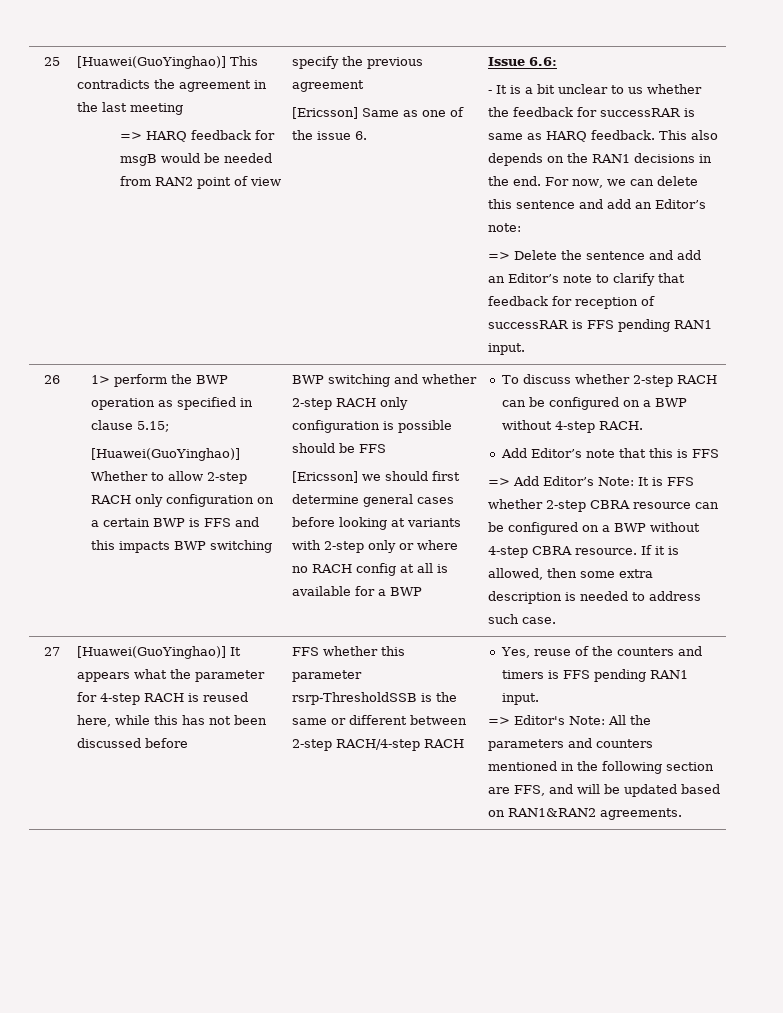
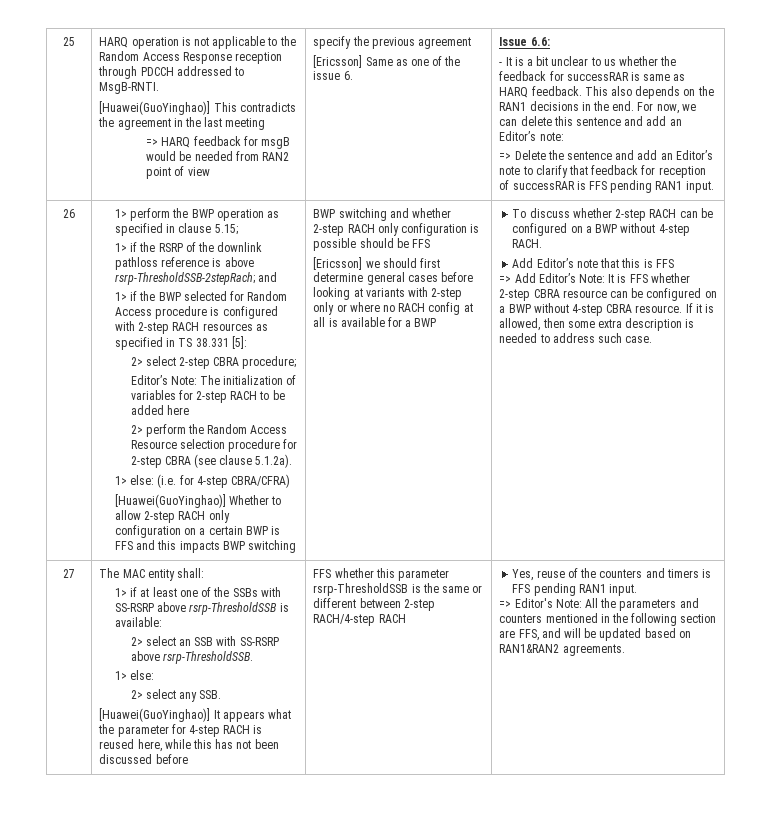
+ HARQ operation is not applicable to the Random Access Response reception through PDCCH addressed to MsgB-RNTI.
+ 1> if the RSRP of the downlink pathloss reference is above rsrp-ThresholdSSB-2stepRach; and
+ 1> if the BWP selected for Random Access procedure is configured with 2-step RACH resources as specified in TS 38.331 [5]:
+ 2> select 2-step CBRA procedure;
+ Editor’s Note: The initialization of variables for 2-step RACH to be added here
+ 2> perform the Random Access Resource selection procedure for 2-step CBRA (see clause 5.1.2a).
+ 1> else: (i.e. for 4-step CBRA/CFRA)
+ The MAC entity shall:
+ 1> if at least one of the SSBs with SS-RSRP above rsrp-ThresholdSSB is available:
+ 2> select an SSB with SS-RSRP above rsrp-ThresholdSSB.
+ 1> else:
+ 2> select any SSB.

